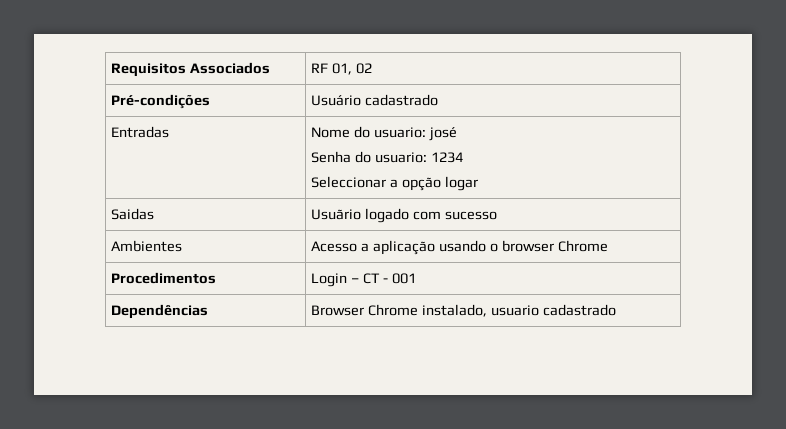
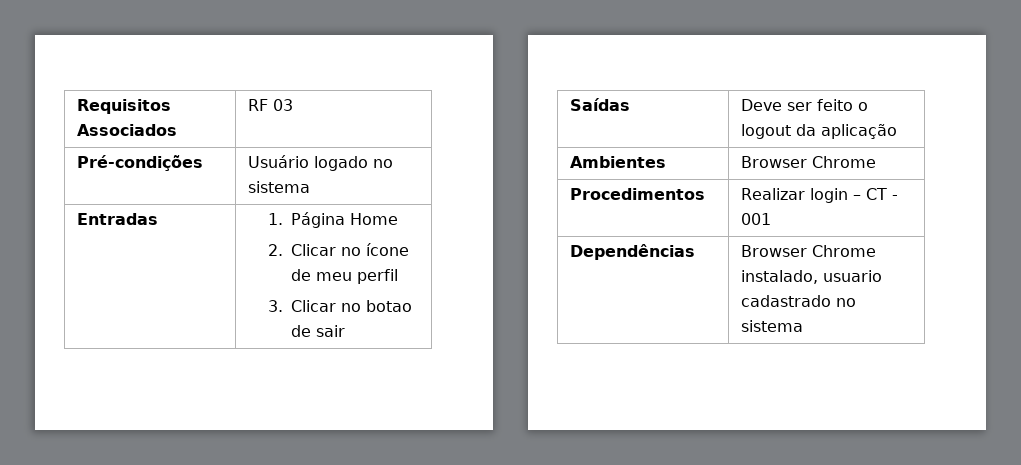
- Requisitos Associados | RF 01, 02
+ Requisitos Associados | RF 03
- Pré-condições | Usuário cadastrado
- Entradas | Nome do usuario: josé
- Senha do usuario: 1234
- Seleccionar a opção logar
- Saidas | Usuãrio logado com sucesso
- Ambientes | Acesso a aplicação usando o browser Chrome
+ Pré-condições | Usuário logado no sistema
+ Entradas | 1. Página Home
+ 2. Clicar no ícone de meu perfil
+ 3. Clicar no botao de sair
+ Saídas | Deve ser feito o logout da aplicação
+ Ambientes | Browser Chrome
- Procedimentos | Login – CT - 001
+ Procedimentos | Realizar login – CT - 001
- Dependências | Browser Chrome instalado, usuario cadastrado
+ Dependências | Browser Chrome instalado, usuario cadastrado no sistema

